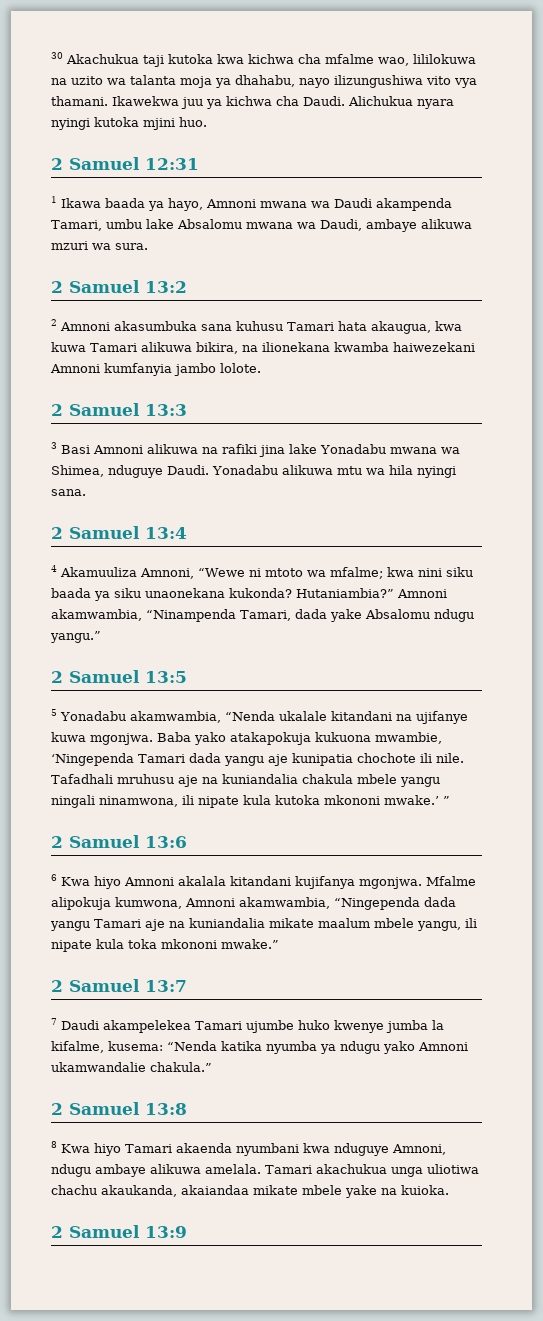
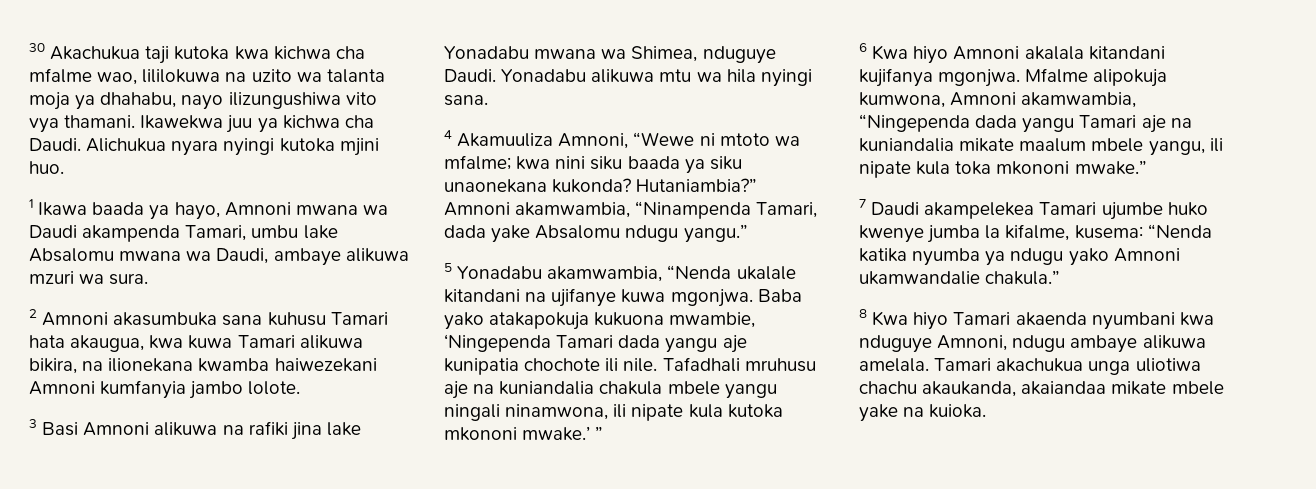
- 2 Samuel 12:31
- 2 Samuel 13:2
- 2 Samuel 13:3
- 2 Samuel 13:4
- 2 Samuel 13:5
- 2 Samuel 13:6
- 2 Samuel 13:7
- 2 Samuel 13:8
- 2 Samuel 13:9

